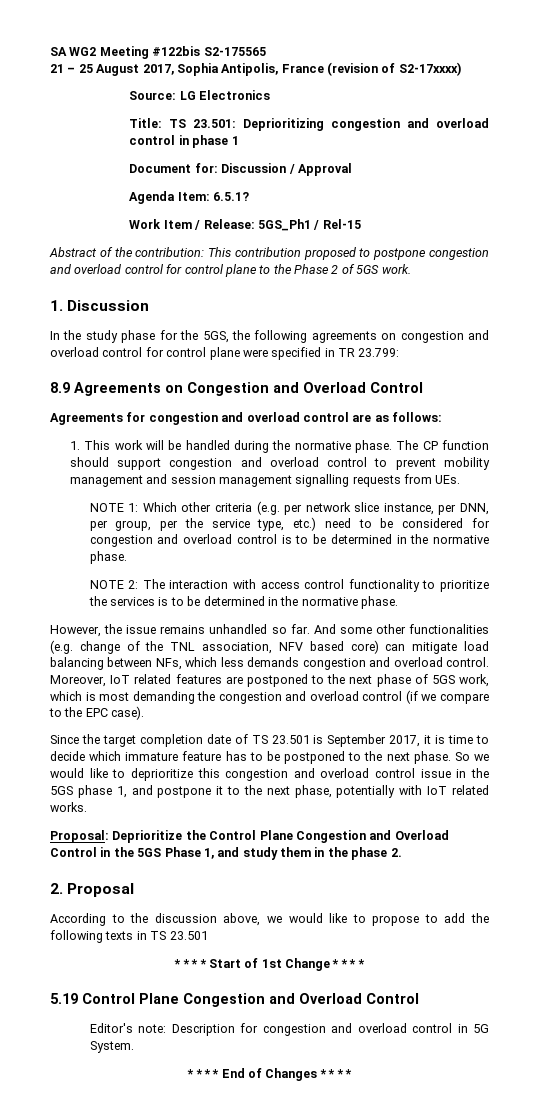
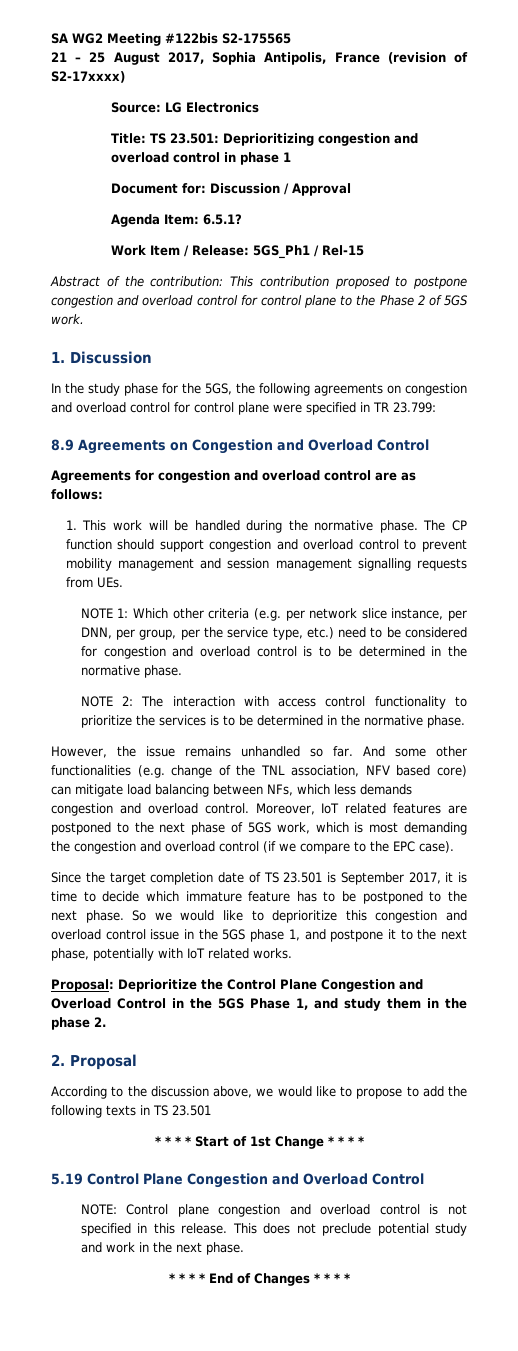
- Editor's note: Description for congestion and overload control in 5G System.
+ NOTE: Control plane congestion and overload control is not specified in this release. This does not preclude potential study and work in the next phase.

